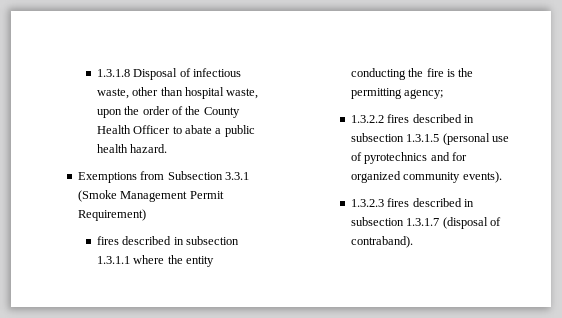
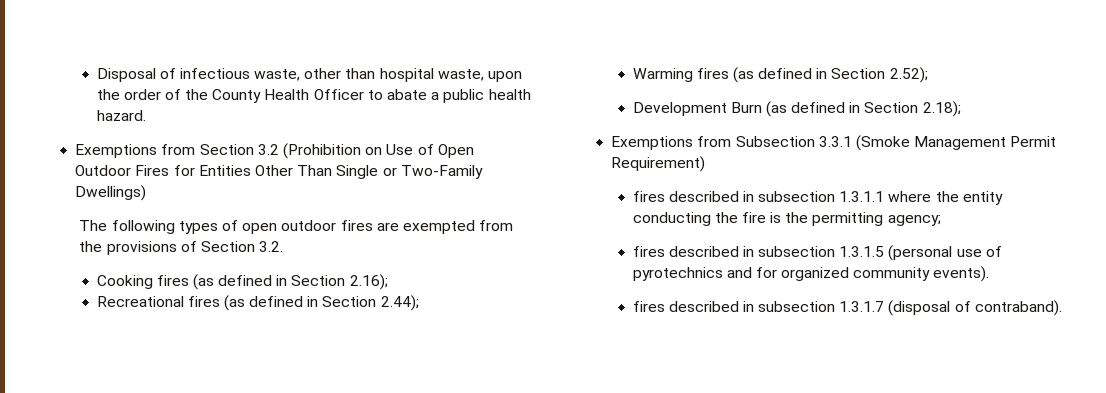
- 1.3.1.8 Disposal of infectious waste, other than hospital waste, upon the order of the County Health Officer to abate a public health hazard.
+ Disposal of infectious waste, other than hospital waste, upon the order of the County Health Officer to abate a public health hazard.
+ Exemptions from Section 3.2 (Prohibition on Use of Open Outdoor Fires for Entities Other Than Single or Two-Family Dwellings)
+ The following types of open outdoor fires are exempted from the provisions of Section 3.2.
+ Cooking fires (as defined in Section 2.16);
+ Recreational fires (as defined in Section 2.44);
+ Warming fires (as defined in Section 2.52);
+ Development Burn (as defined in Section 2.18);
- 1.3.2.2 fires described in subsection 1.3.1.5 (personal use of pyrotechnics and for organized community events).
+ fires described in subsection 1.3.1.5 (personal use of pyrotechnics and for organized community events).
- 1.3.2.3 fires described in subsection 1.3.1.7 (disposal of contraband).
+ fires described in subsection 1.3.1.7 (disposal of contraband).

